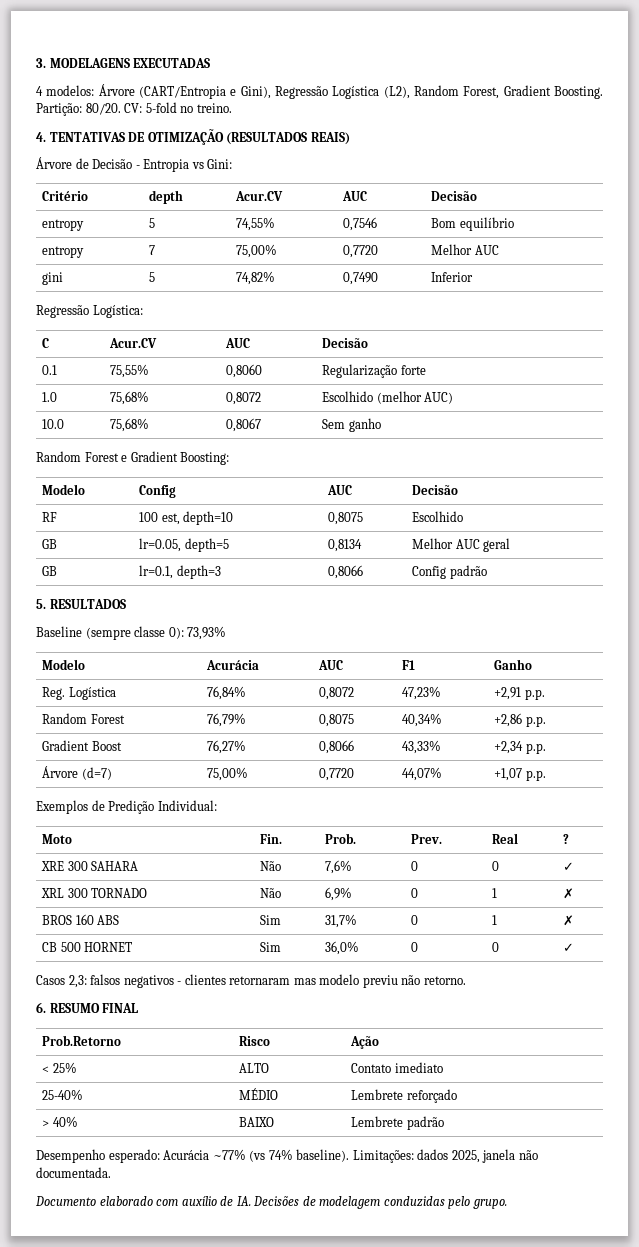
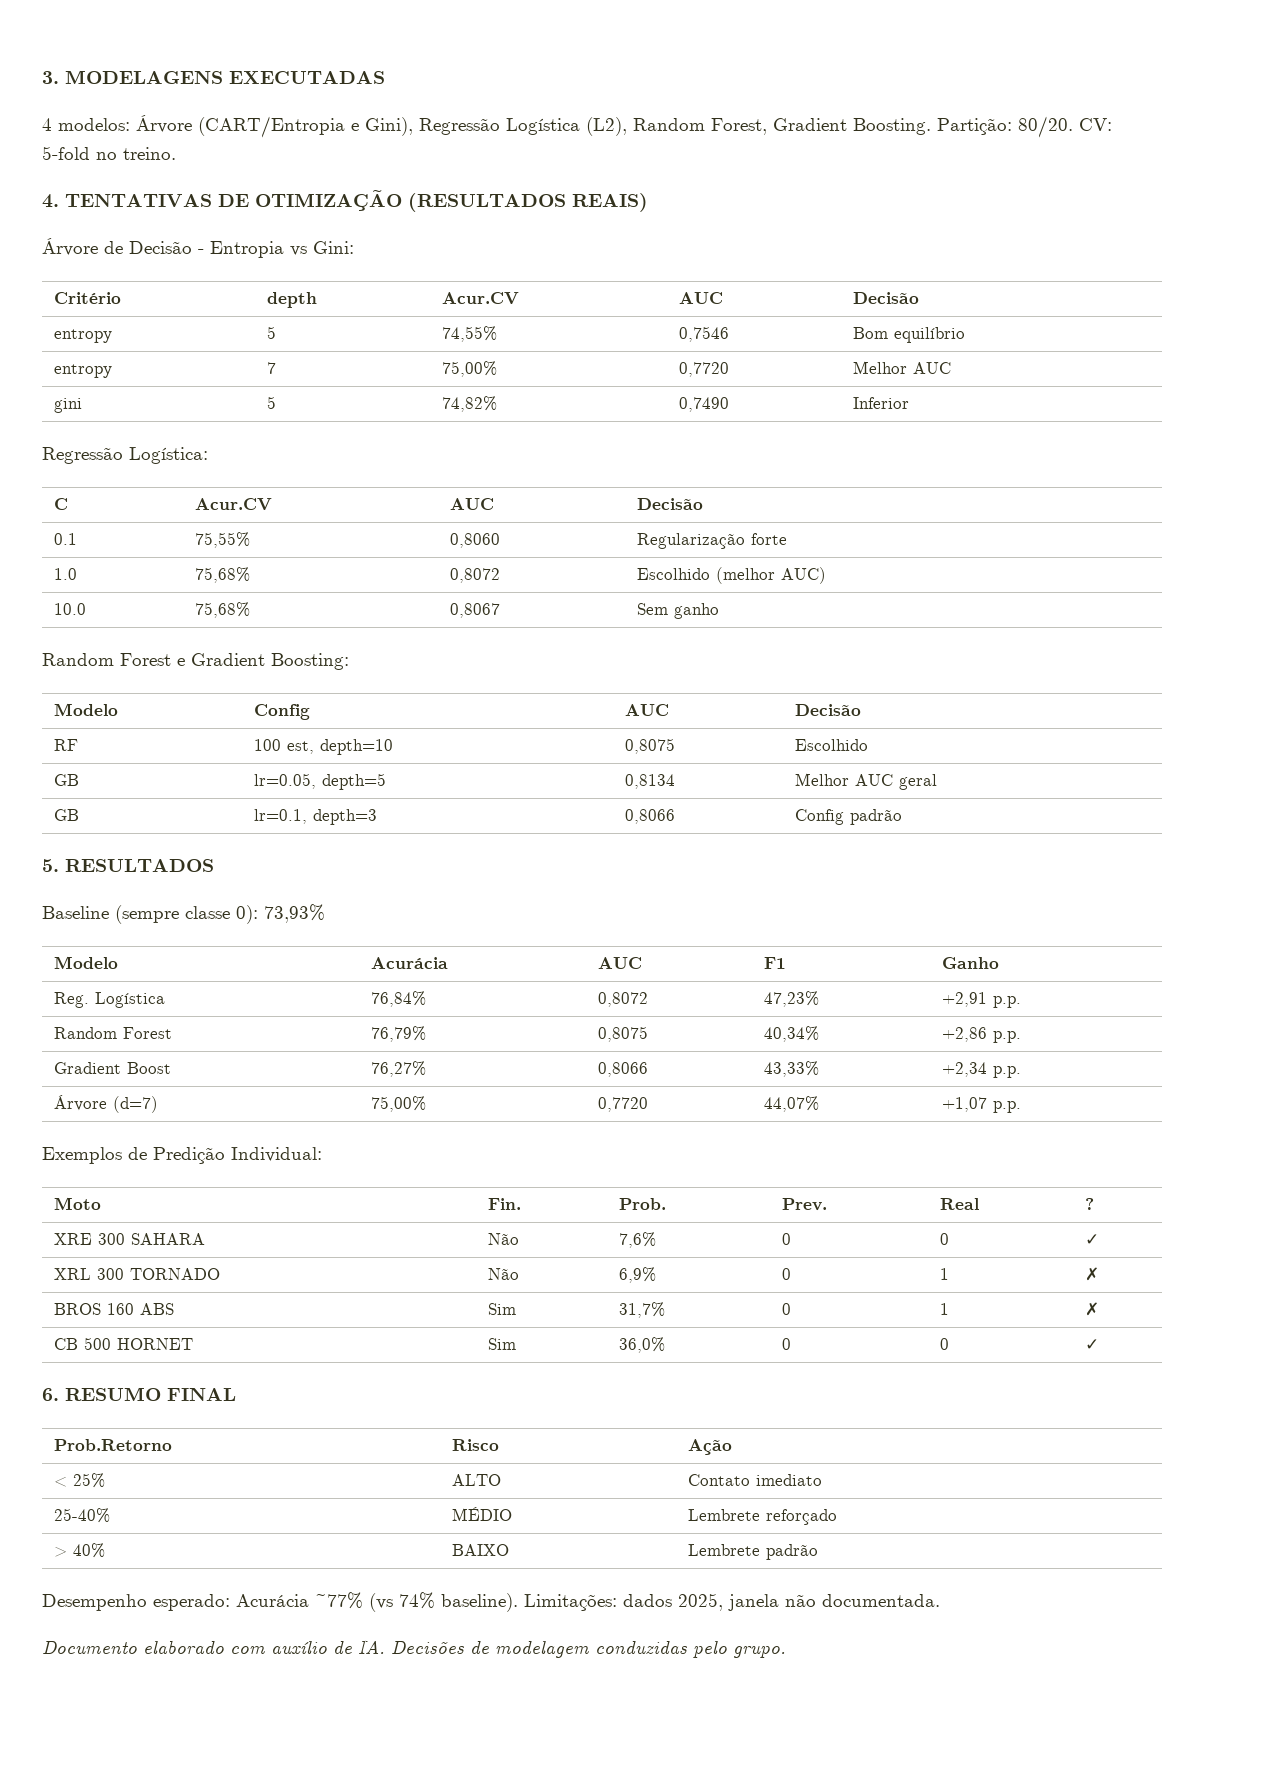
- Casos 2,3: falsos negativos - clientes retornaram mas modelo previu não retorno.

